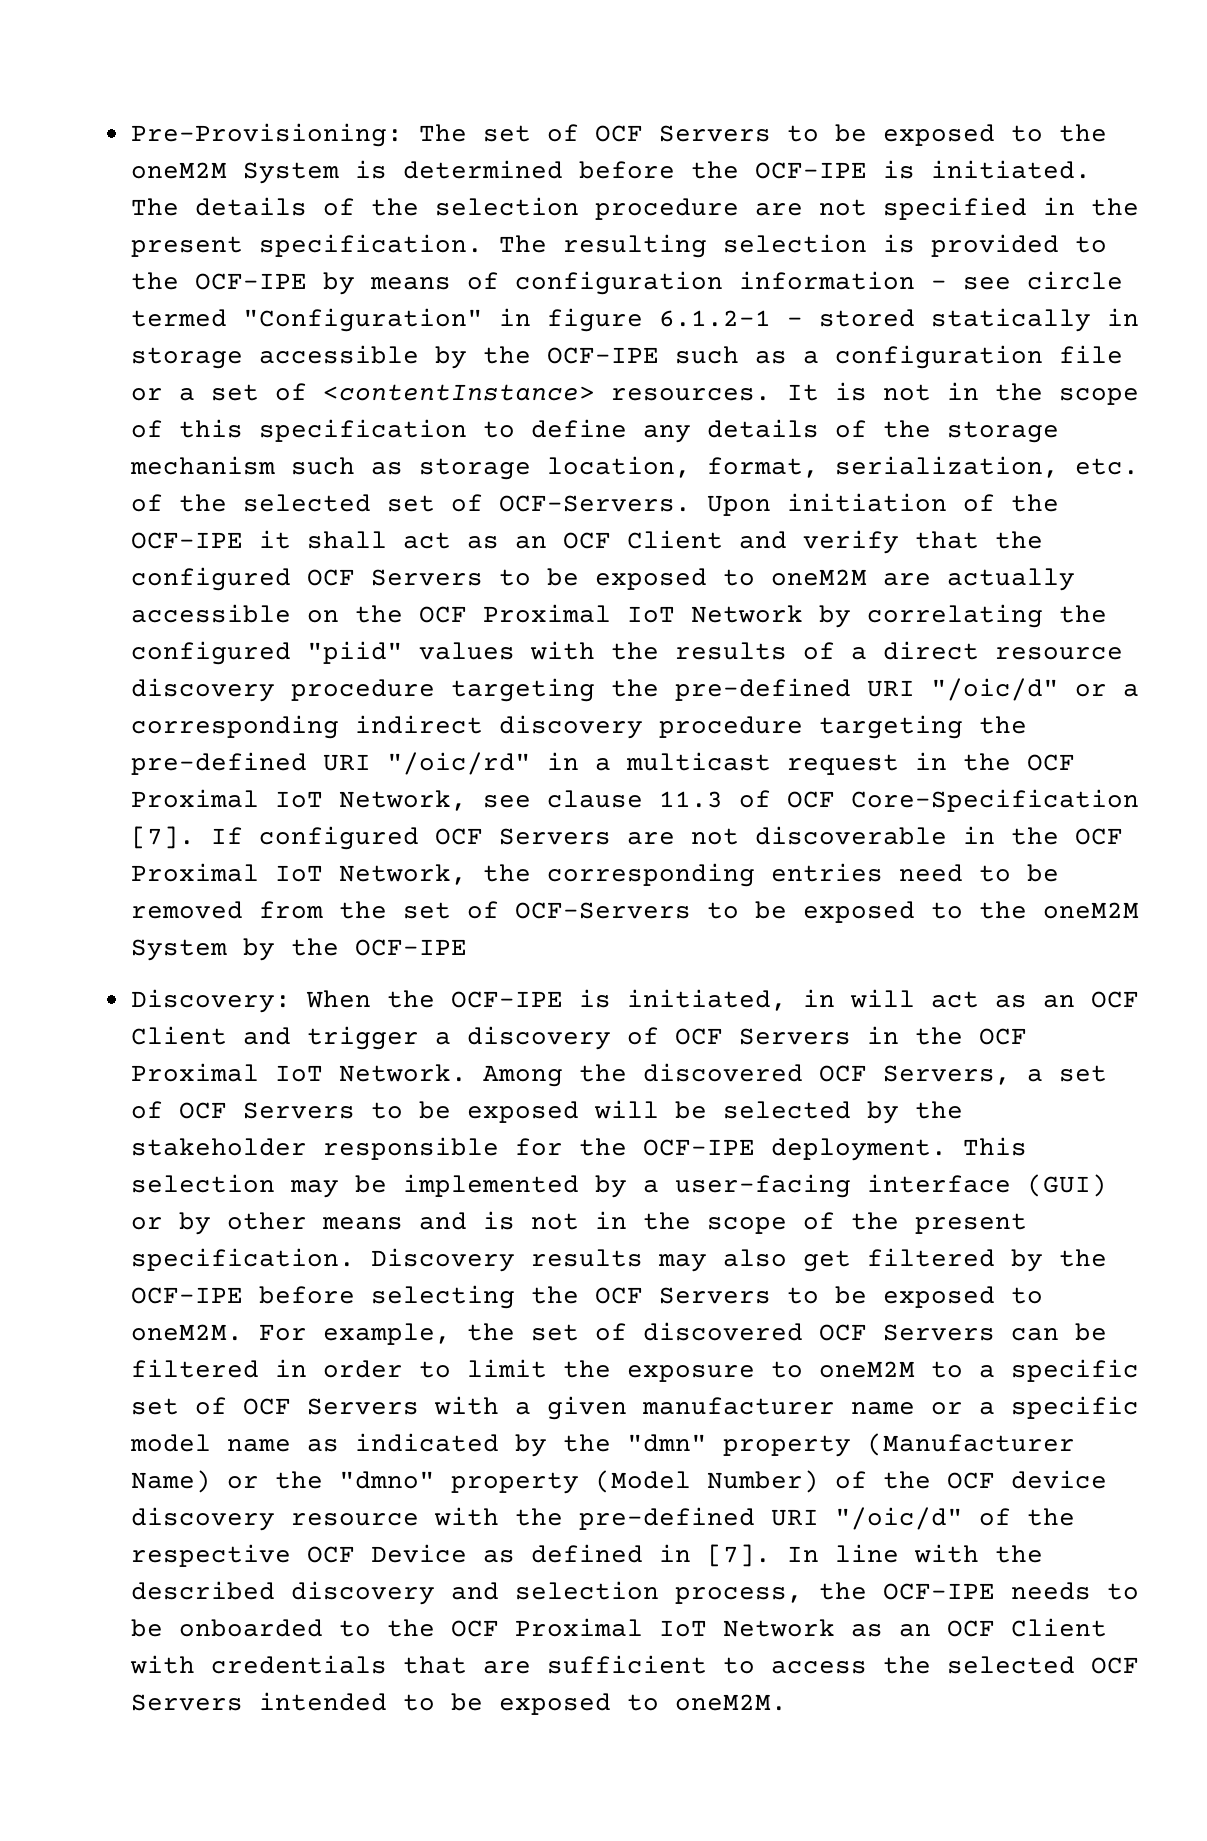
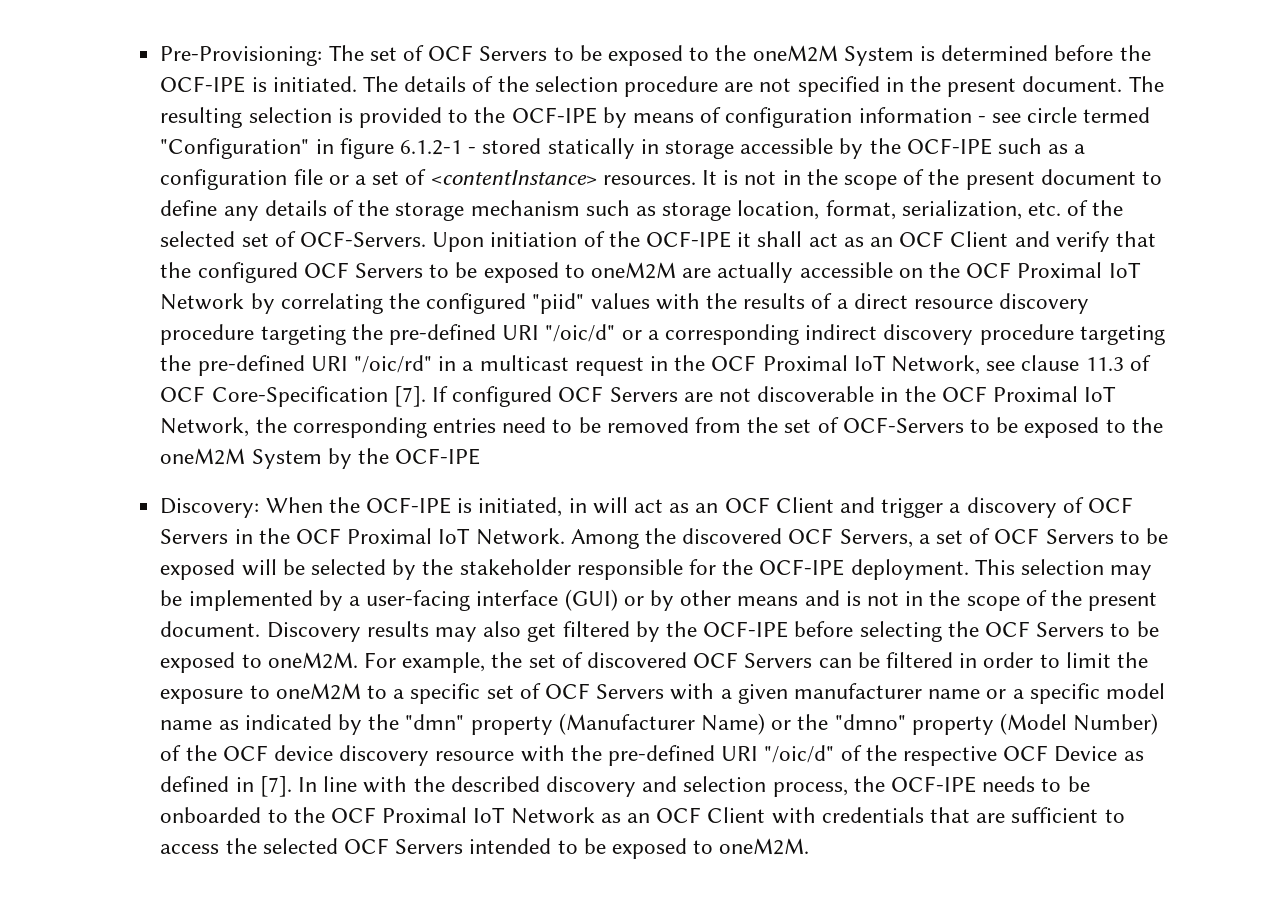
- The details of the selection procedure are not specified in the present specification.
+ The details of the selection procedure are not specified in the present document.
- It is not in the scope of this specification to define any details of the storage mechanism such as storage location, format, serialization, etc. of the selected set of OCF-Servers.
+ It is not in the scope of the present document to define any details of the storage mechanism such as storage location, format, serialization, etc. of the selected set of OCF-Servers.
- This selection may be implemented by a user-facing interface (GUI) or by other means and is not in the scope of the present specification.
+ This selection may be implemented by a user-facing interface (GUI) or by other means and is not in the scope of the present document.

